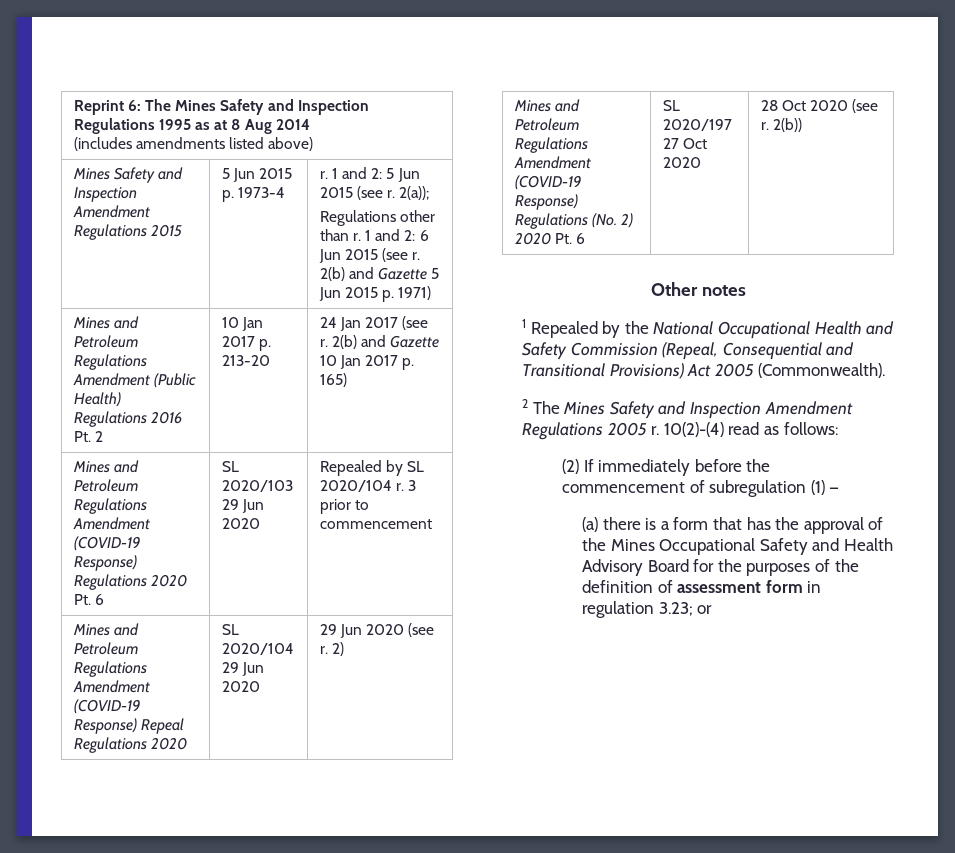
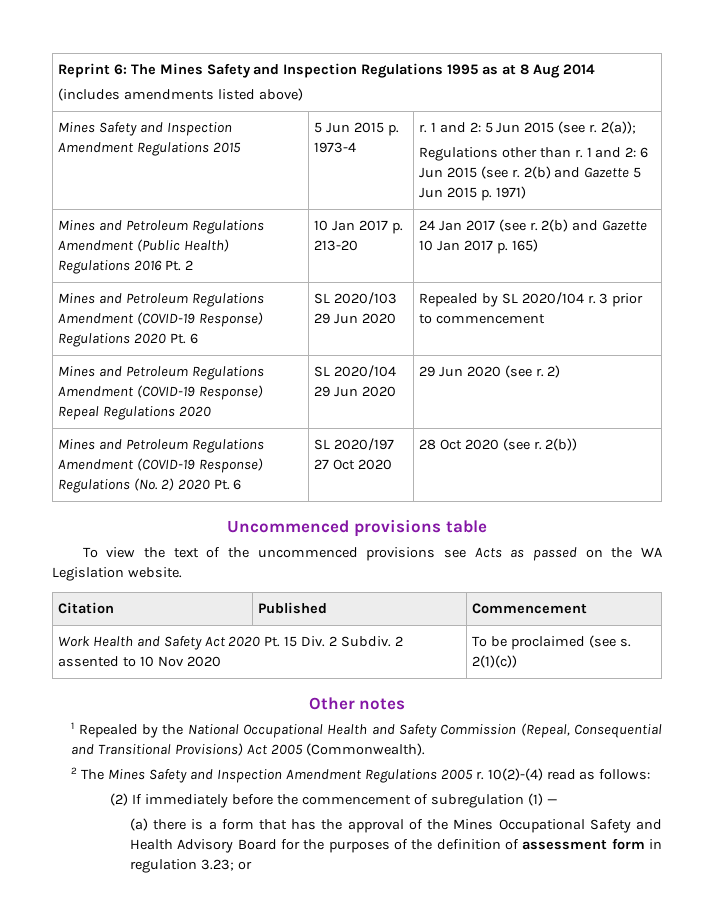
+ Uncommenced provisions table
+ To view the text of the uncommenced provisions see Acts as passed on the WA Legislation website.
+ Citation | Published | Commencement
+ Work Health and Safety Act 2020 Pt. 15 Div. 2 Subdiv. 2 assented to 10 Nov 2020 | To be proclaimed (see s. 2(1)(c))

